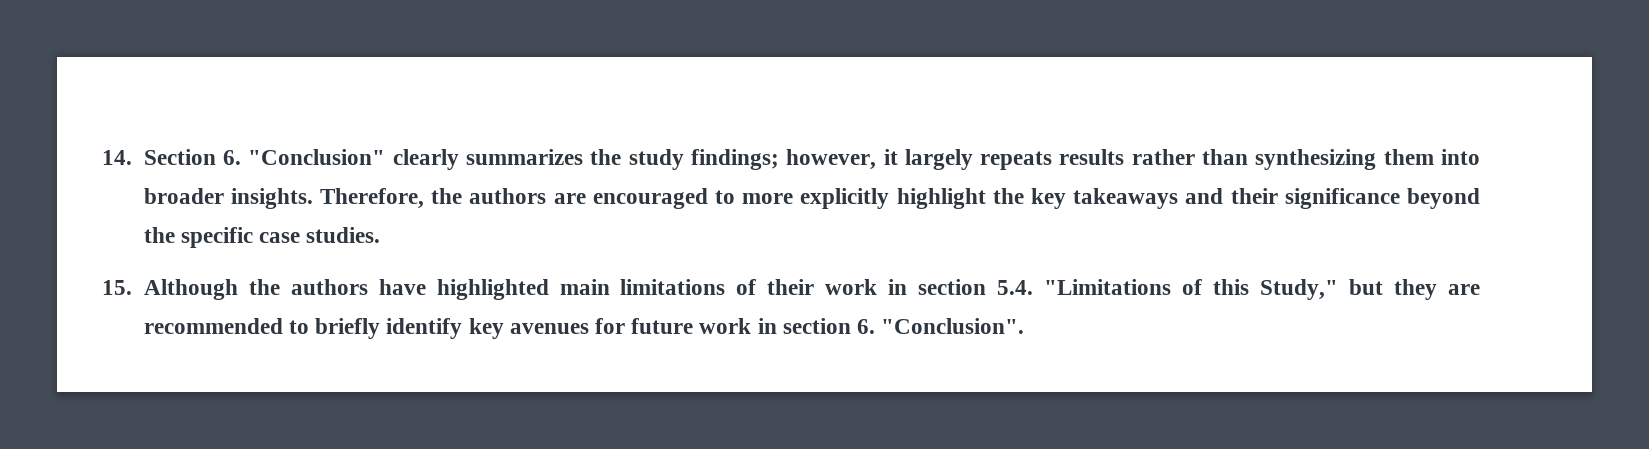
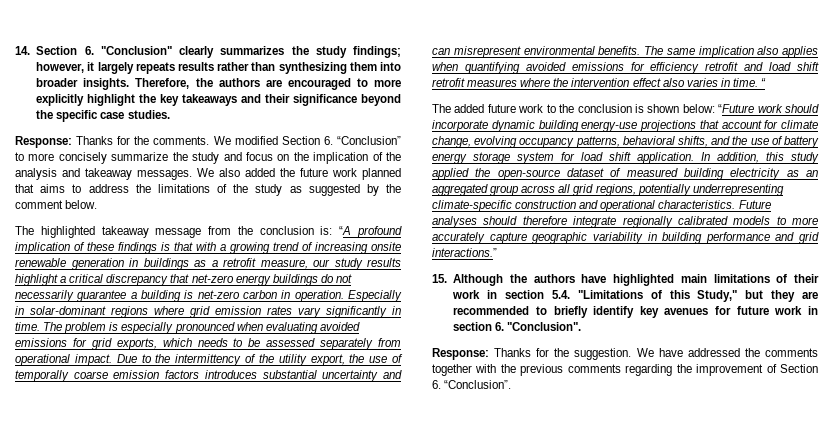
+ Response: Thanks for the comments. We modified Section 6. “Conclusion” to more concisely summarize the study and focus on the implication of the analysis and takeaway messages. We also added the future work planned that aims to address the limitations of the study as suggested by the comment below.
+ The highlighted takeaway message from the conclusion is: “A profound implication of these findings is that with a growing trend of increasing onsite renewable generation in buildings as a retrofit measure, our study results highlight a critical discrepancy that net-zero energy buildings do not necessarily guarantee a building is net-zero carbon in operation. Especially in solar-dominant regions where grid emission rates vary significantly in time. The problem is especially pronounced when evaluating avoided emissions for grid exports, which needs to be assessed separately from operational impact. Due to the intermittency of the utility export, the use of temporally coarse emission factors introduces substantial uncertainty and can misrepresent environmental benefits. The same implication also applies when quantifying avoided emissions for efficiency retrofit and load shift retrofit measures where the intervention effect also varies in time. “
+ The added future work to the conclusion is shown below: “Future work should incorporate dynamic building energy-use projections that account for climate change, evolving occupancy patterns, behavioral shifts, and the use of battery energy storage system for load shift application. In addition, this study applied the open-source dataset of measured building electricity as an aggregated group across all grid regions, potentially underrepresenting climate-specific construction and operational characteristics. Future analyses should therefore integrate regionally calibrated models to more accurately capture geographic variability in building performance and grid interactions.”
+ Response: Thanks for the suggestion. We have addressed the comments together with the previous comments regarding the improvement of Section 6. “Conclusion”.

